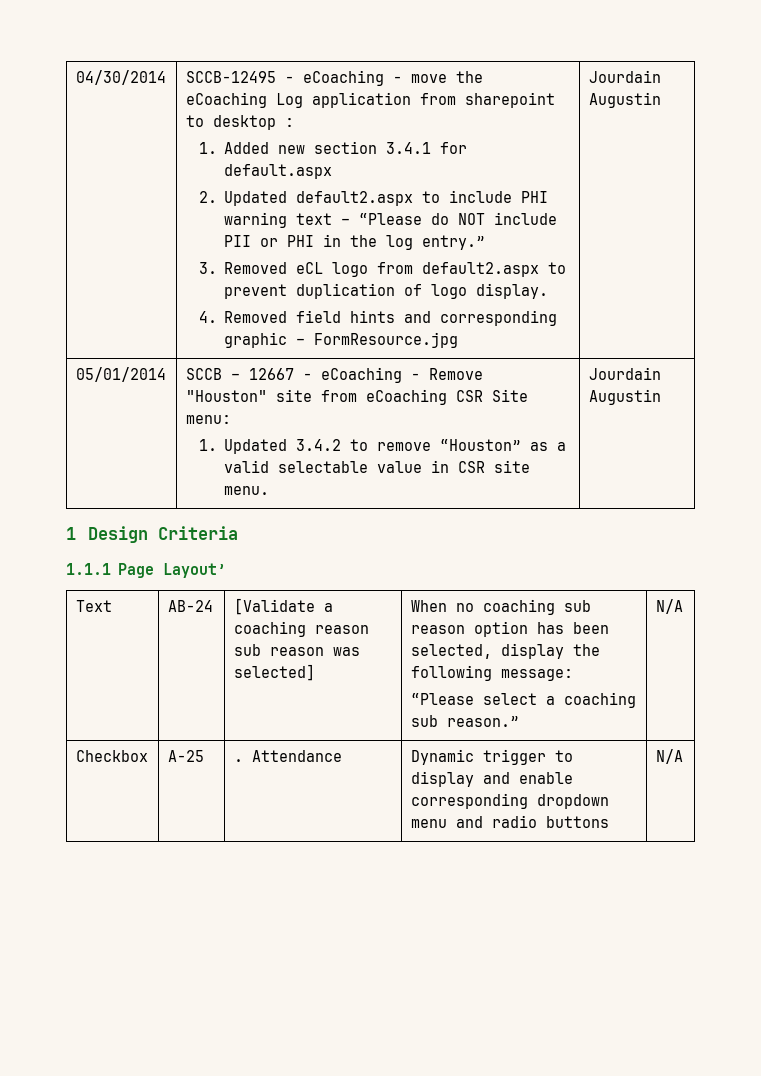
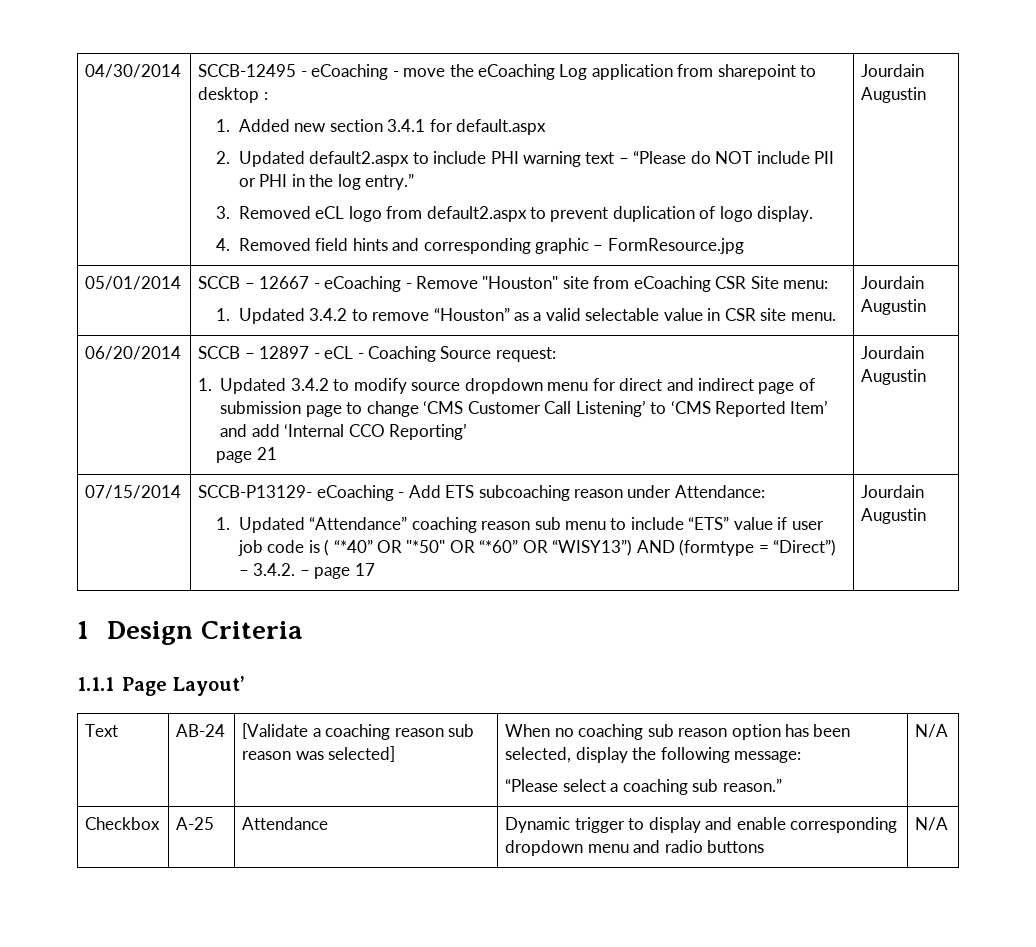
+ 06/20/2014 | SCCB – 12897 - eCL - Coaching Source request:
+ 1. Updated 3.4.2 to modify source dropdown menu for direct and indirect page of submission page to change ‘CMS Customer Call Listening’ to ‘CMS Reported Item’ and add ‘Internal CCO Reporting’
+ page 21 | Jourdain Augustin
+ 07/15/2014 | SCCB-P13129- eCoaching - Add ETS subcoaching reason under Attendance:
+ 1. Updated “Attendance” coaching reason sub menu to include “ETS” value if user job code is ( “*40” OR "*50" OR “*60” OR “WISY13”) AND (formtype = “Direct”) – 3.4.2. – page 17 | Jourdain Augustin
- Checkbox | A-25 | . Attendance | Dynamic trigger to display and enable corresponding dropdown menu and radio buttons | N/A
+ Checkbox | A-25 | Attendance | Dynamic trigger to display and enable corresponding dropdown menu and radio buttons | N/A

